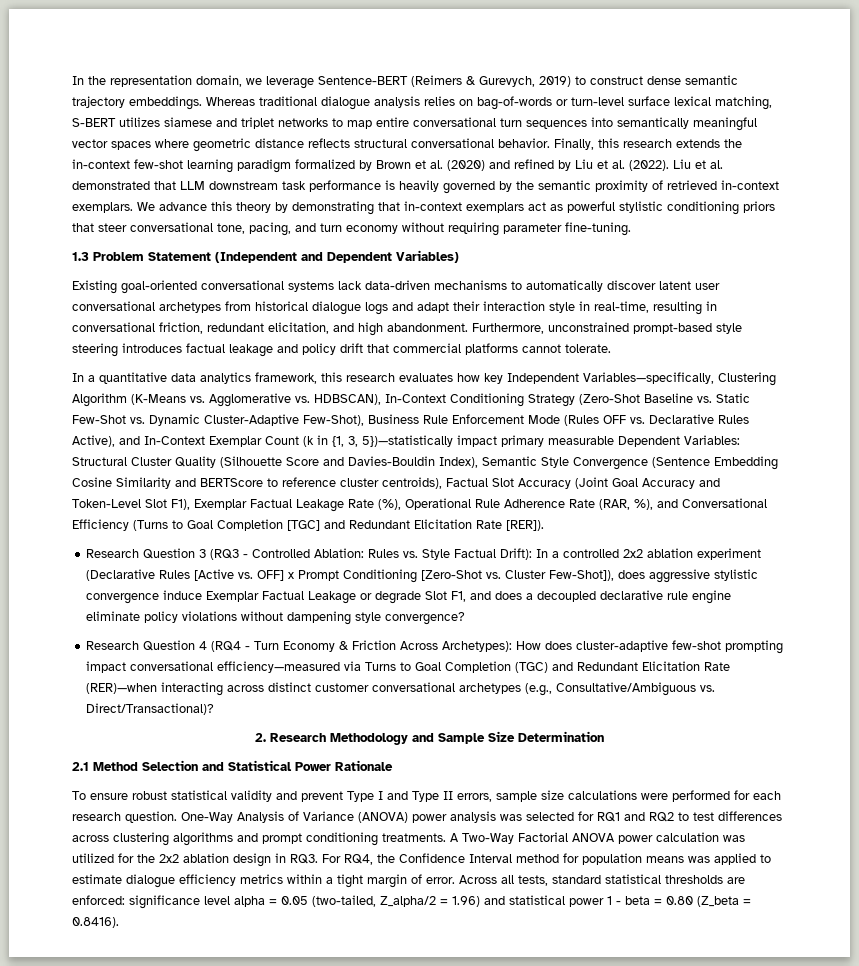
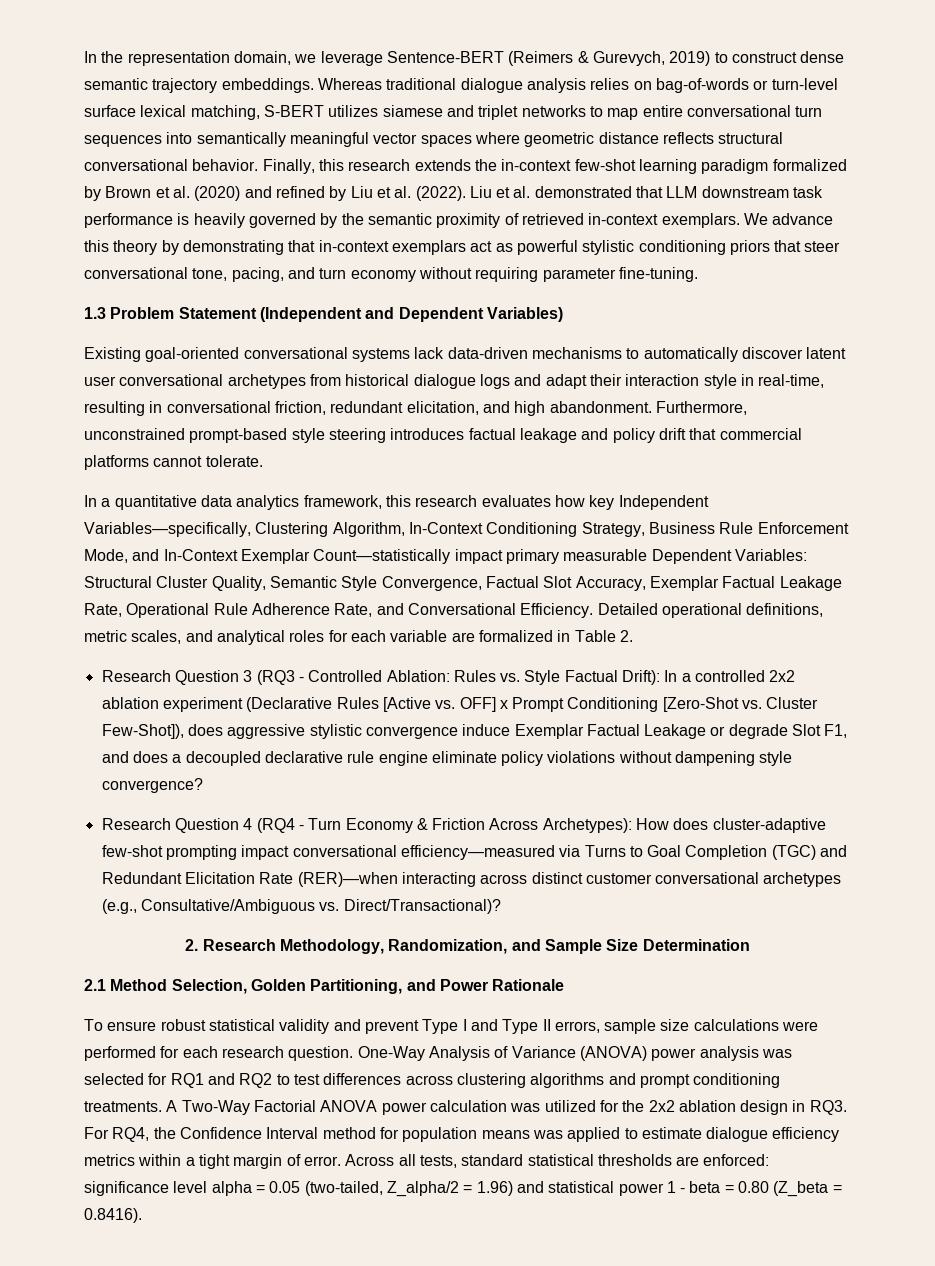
- In a quantitative data analytics framework, this research evaluates how key Independent Variables—specifically, Clustering Algorithm (K-Means vs. Agglomerative vs. HDBSCAN), In-Context Conditioning Strategy (Zero-Shot Baseline vs. Static Few-Shot vs. Dynamic Cluster-Adaptive Few-Shot), Business Rule Enforcement Mode (Rules OFF vs. Declarative Rules Active), and In-Context Exemplar Count (k in {1, 3, 5})—statistically impact primary measurable Dependent Variables: Structural Cluster Quality (Silhouette Score and Davies-Bouldin Index), Semantic Style Convergence (Sentence Embedding Cosine Similarity and BERTScore to reference cluster centroids), Factual Slot Accuracy (Joint Goal Accuracy and Token-Level Slot F1), Exemplar Factual Leakage Rate (%), Operational Rule Adherence Rate (RAR, %), and Conversational Efficiency (Turns to Goal Completion [TGC] and Redundant Elicitation Rate [RER]).
+ In a quantitative data analytics framework, this research evaluates how key Independent Variables—specifically, Clustering Algorithm, In-Context Conditioning Strategy, Business Rule Enforcement Mode, and In-Context Exemplar Count—statistically impact primary measurable Dependent Variables: Structural Cluster Quality, Semantic Style Convergence, Factual Slot Accuracy, Exemplar Factual Leakage Rate, Operational Rule Adherence Rate, and Conversational Efficiency. Detailed operational definitions, metric scales, and analytical roles for each variable are formalized in Table 2.
- 2. Research Methodology and Sample Size Determination
+ 2. Research Methodology, Randomization, and Sample Size Determination
- 2.1 Method Selection and Statistical Power Rationale
+ 2.1 Method Selection, Golden Partitioning, and Power Rationale

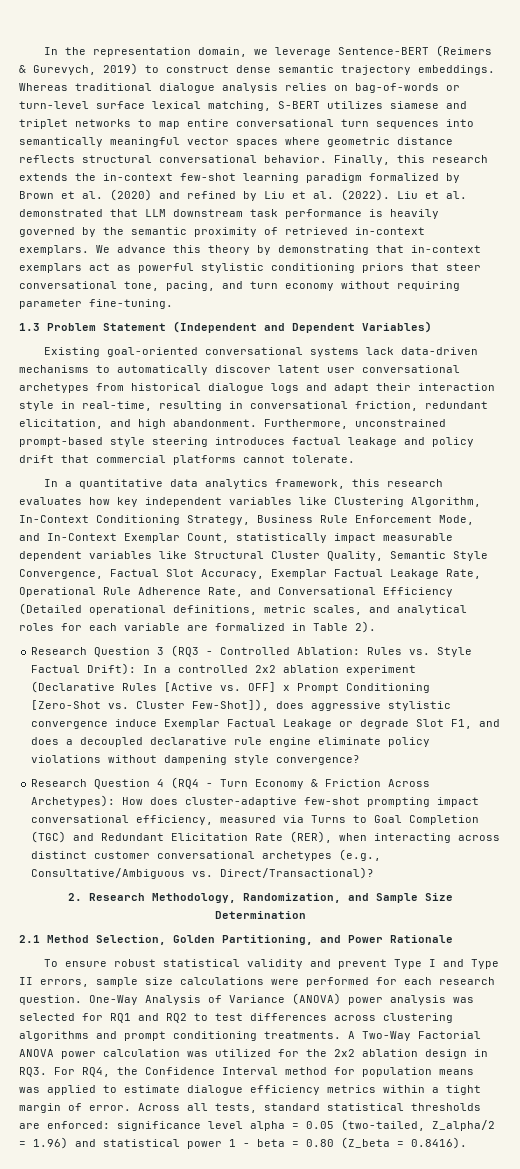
- In a quantitative data analytics framework, this research evaluates how key Independent Variables—specifically, Clustering Algorithm, In-Context Conditioning Strategy, Business Rule Enforcement Mode, and In-Context Exemplar Count—statistically impact primary measurable Dependent Variables: Structural Cluster Quality, Semantic Style Convergence, Factual Slot Accuracy, Exemplar Factual Leakage Rate, Operational Rule Adherence Rate, and Conversational Efficiency. Detailed operational definitions, metric scales, and analytical roles for each variable are formalized in Table 2.
+ In a quantitative data analytics framework, this research evaluates how key independent variables like Clustering Algorithm, In-Context Conditioning Strategy, Business Rule Enforcement Mode, and In-Context Exemplar Count, statistically impact measurable dependent variables like Structural Cluster Quality, Semantic Style Convergence, Factual Slot Accuracy, Exemplar Factual Leakage Rate, Operational Rule Adherence Rate, and Conversational Efficiency (Detailed operational definitions, metric scales, and analytical roles for each variable are formalized in Table 2).
- Research Question 4 (RQ4 - Turn Economy & Friction Across Archetypes): How does cluster-adaptive few-shot prompting impact conversational efficiency—measured via Turns to Goal Completion (TGC) and Redundant Elicitation Rate (RER)—when interacting across distinct customer conversational archetypes (e.g., Consultative/Ambiguous vs. Direct/Transactional)?
+ Research Question 4 (RQ4 - Turn Economy & Friction Across Archetypes): How does cluster-adaptive few-shot prompting impact conversational efficiency, measured via Turns to Goal Completion (TGC) and Redundant Elicitation Rate (RER), when interacting across distinct customer conversational archetypes (e.g., Consultative/Ambiguous vs. Direct/Transactional)?

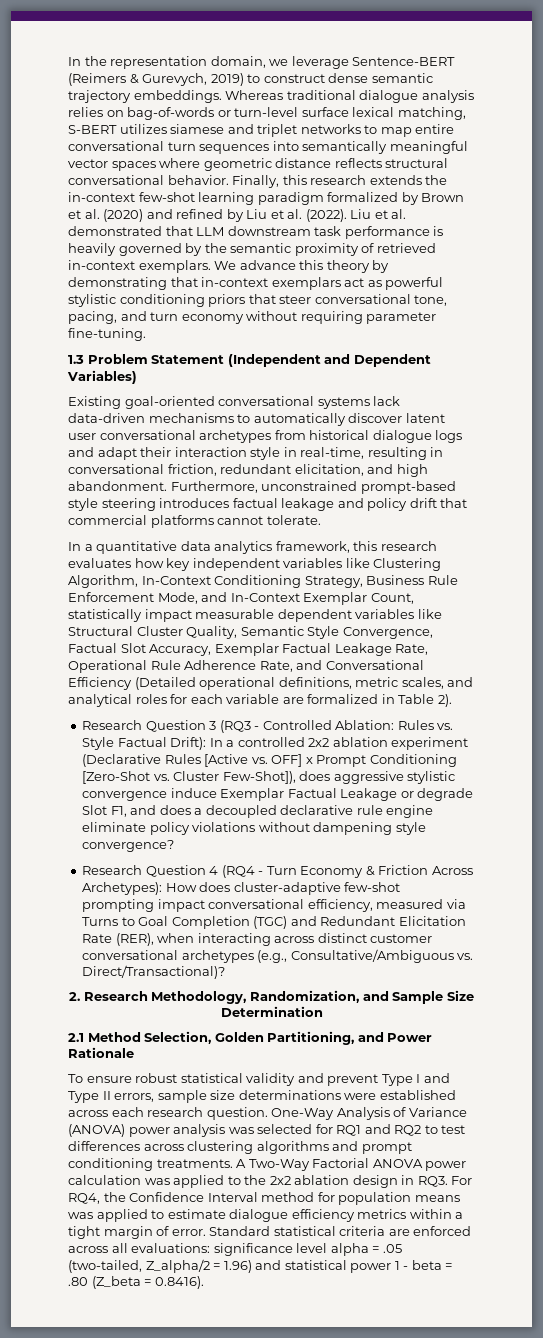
- To ensure robust statistical validity and prevent Type I and Type II errors, sample size calculations were performed for each research question.
+ To ensure robust statistical validity and prevent Type I and Type II errors, sample size determinations were established across each research question.
- A Two-Way Factorial ANOVA power calculation was utilized for the 2x2 ablation design in RQ3. For RQ4, the Confidence Interval method for population means was applied to estimate dialogue efficiency metrics within a tight margin of error.
+ A Two-Way Factorial ANOVA power calculation was applied to the 2x2 ablation design in RQ3. For RQ4, the Confidence Interval method for population means was applied to estimate dialogue efficiency metrics within a tight margin of error.
- Across all tests, standard statistical thresholds are enforced: significance level alpha = 0.05 (two-tailed, Z_alpha/2 = 1.96) and statistical power 1 - beta = 0.80 (Z_beta = 0.8416).
+ Standard statistical criteria are enforced across all evaluations: significance level alpha = .05 (two-tailed, Z_alpha/2 = 1.96) and statistical power 1 - beta = .80 (Z_beta = 0.8416).

